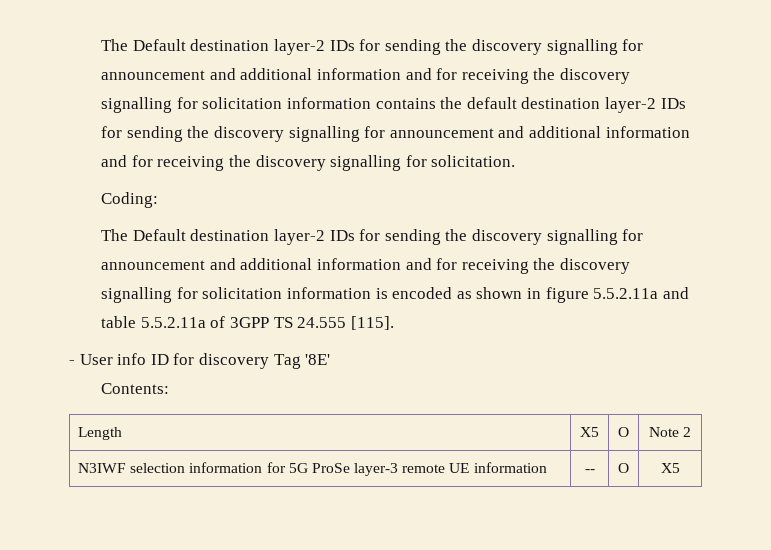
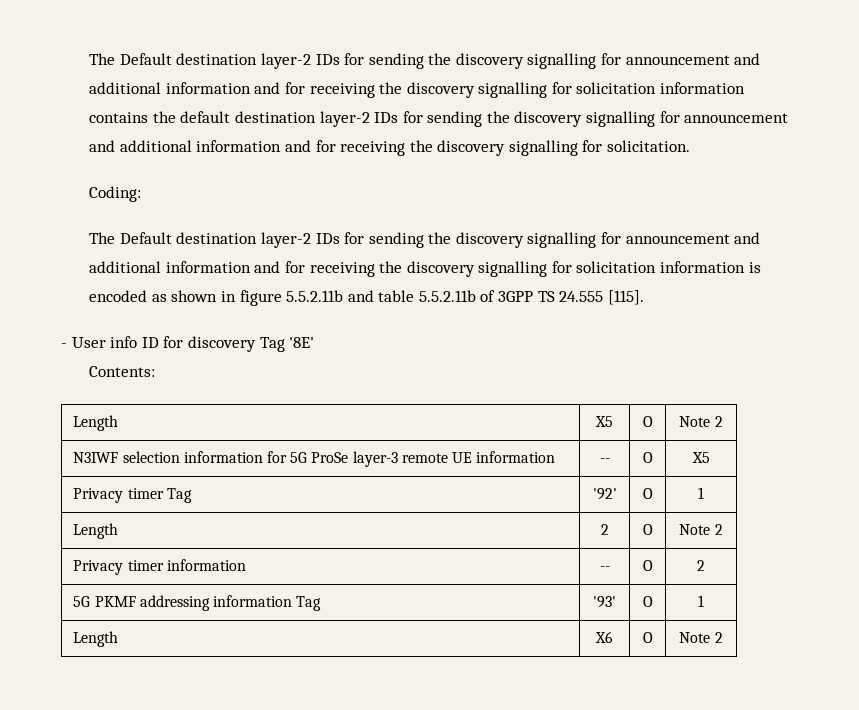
- The Default destination layer-2 IDs for sending the discovery signalling for announcement and additional information and for receiving the discovery signalling for solicitation information is encoded as shown in figure 5.5.2.11a and table 5.5.2.11a of 3GPP TS 24.555 [115].
+ The Default destination layer-2 IDs for sending the discovery signalling for announcement and additional information and for receiving the discovery signalling for solicitation information is encoded as shown in figure 5.5.2.11b and table 5.5.2.11b of 3GPP TS 24.555 [115].
+ Privacy timer Tag | '92' | O | 1
+ Length | 2 | O | Note 2
+ Privacy timer information | -- | O | 2
+ 5G PKMF addressing information Tag | '93' | O | 1
+ Length | X6 | O | Note 2

